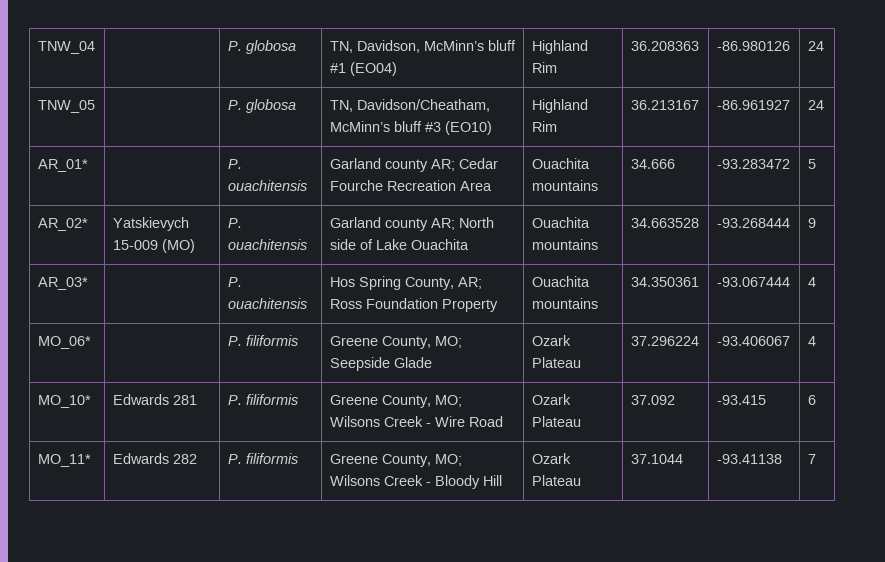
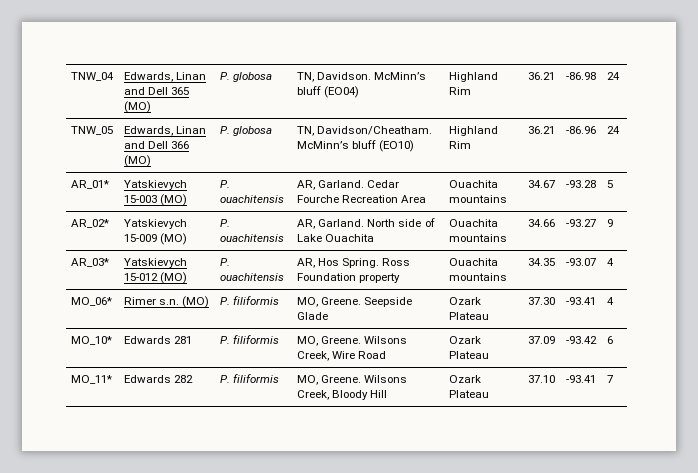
- TNW_04 | | P. globosa | TN, Davidson, McMinn’s bluff #1 (EO04) | Highland Rim | 36.208363 | -86.980126 | 24
+ TNW_04 | Edwards, Linan and Dell 365 (MO) | P. globosa | TN, Davidson. McMinn’s bluff (EO04) | Highland Rim | 36.21 | -86.98 | 24
- TNW_05 | | P. globosa | TN, Davidson/Cheatham, McMinn’s bluff #3 (EO10) | Highland Rim | 36.213167 | -86.961927 | 24
+ TNW_05 | Edwards, Linan and Dell 366 (MO) | P. globosa | TN, Davidson/Cheatham. McMinn’s bluff (EO10) | Highland Rim | 36.21 | -86.96 | 24
- AR_01* | | P. ouachitensis | Garland county AR; Cedar Fourche Recreation Area | Ouachita mountains | 34.666 | -93.283472 | 5
+ AR_01* | Yatskievych 15-003 (MO) | P. ouachitensis | AR, Garland. Cedar Fourche Recreation Area | Ouachita mountains | 34.67 | -93.28 | 5
- AR_02* | Yatskievych 15-009 (MO) | P. ouachitensis | Garland county AR; North side of Lake Ouachita | Ouachita mountains | 34.663528 | -93.268444 | 9
+ AR_02* | Yatskievych 15-009 (MO) | P. ouachitensis | AR, Garland. North side of Lake Ouachita | Ouachita mountains | 34.66 | -93.27 | 9
- AR_03* | | P. ouachitensis | Hos Spring County, AR; Ross Foundation Property | Ouachita mountains | 34.350361 | -93.067444 | 4
+ AR_03* | Yatskievych 15-012 (MO) | P. ouachitensis | AR, Hos Spring. Ross Foundation property | Ouachita mountains | 34.35 | -93.07 | 4
- MO_06* | | P. filiformis | Greene County, MO; Seepside Glade | Ozark Plateau | 37.296224 | -93.406067 | 4
+ MO_06* | Rimer s.n. (MO) | P. filiformis | MO, Greene. Seepside Glade | Ozark Plateau | 37.30 | -93.41 | 4
- MO_10* | Edwards 281 | P. filiformis | Greene County, MO; Wilsons Creek - Wire Road | Ozark Plateau | 37.092 | -93.415 | 6
+ MO_10* | Edwards 281 | P. filiformis | MO, Greene. Wilsons Creek, Wire Road | Ozark Plateau | 37.09 | -93.42 | 6
- MO_11* | Edwards 282 | P. filiformis | Greene County, MO; Wilsons Creek - Bloody Hill | Ozark Plateau | 37.1044 | -93.41138 | 7
+ MO_11* | Edwards 282 | P. filiformis | MO, Greene. Wilsons Creek, Bloody Hill | Ozark Plateau | 37.10 | -93.41 | 7

